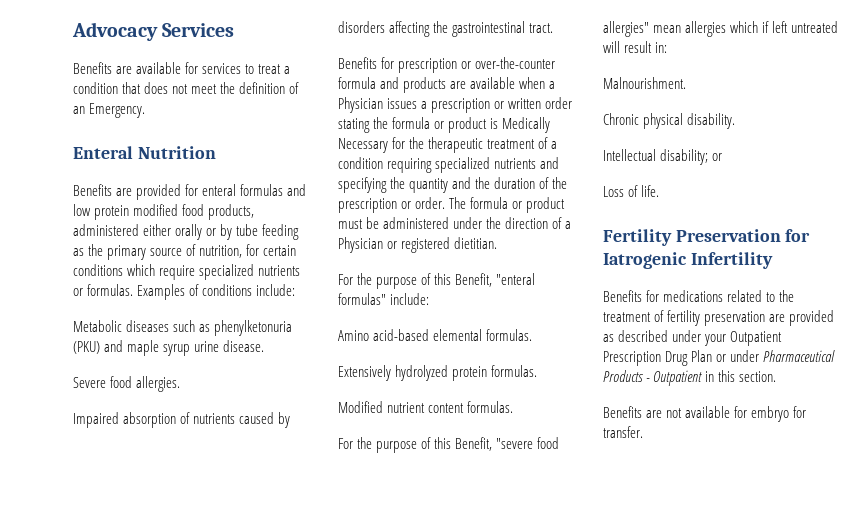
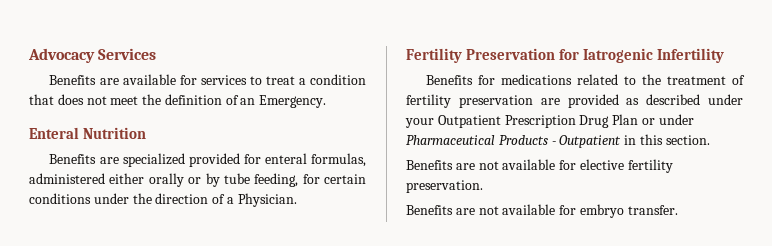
- Benefits are provided for enteral formulas and low protein modified food products, administered either orally or by tube feeding as the primary source of nutrition, for certain conditions which require specialized nutrients or formulas. Examples of conditions include:
- Metabolic diseases such as phenylketonuria (PKU) and maple syrup urine disease.
- Severe food allergies.
- Impaired absorption of nutrients caused by disorders affecting the gastrointestinal tract.
- Benefits for prescription or over-the-counter formula and products are available when a Physician issues a prescription or written order stating the formula or product is Medically Necessary for the therapeutic treatment of a condition requiring specialized nutrients and specifying the quantity and the duration of the prescription or order. The formula or product must be administered under the direction of a Physician or registered dietitian.
- For the purpose of this Benefit, "enteral formulas" include:
- Amino acid-based elemental formulas.
- Extensively hydrolyzed protein formulas.
- Modified nutrient content formulas.
- For the purpose of this Benefit, "severe food allergies" mean allergies which if left untreated will result in:
- Malnourishment.
- Chronic physical disability.
- Intellectual disability; or
- Loss of life.
+ Benefits are specialized provided for enteral formulas, administered either orally or by tube feeding, for certain conditions under the direction of a Physician.
+ Benefits are not available for elective fertility preservation.
- Benefits are not available for embryo for transfer.
+ Benefits are not available for embryo transfer.

